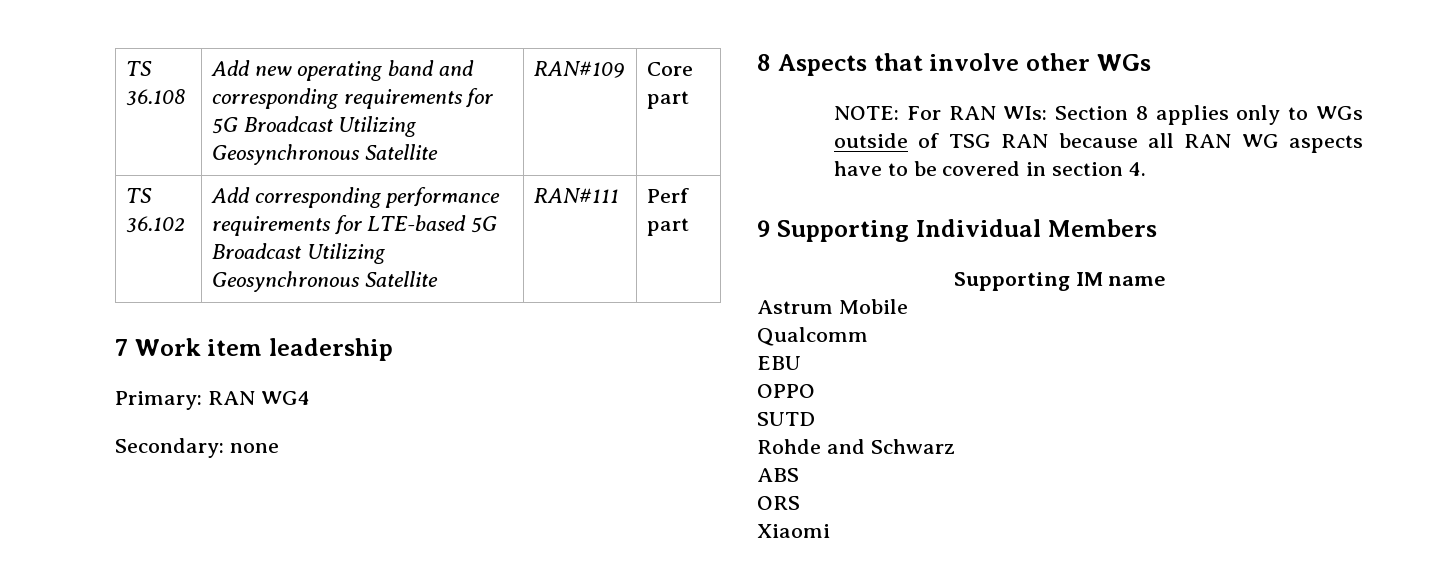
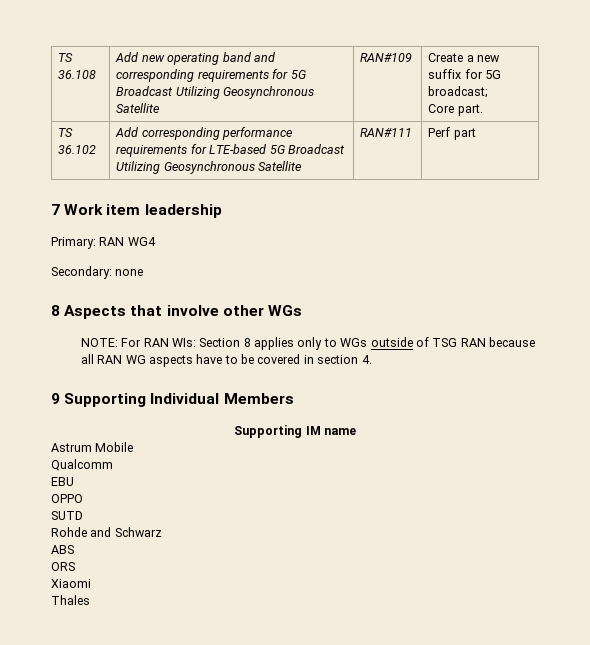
- TS 36.108 | Add new operating band and corresponding requirements for 5G Broadcast Utilizing Geosynchronous Satellite | RAN#109 | Core part
+ TS 36.108 | Add new operating band and corresponding requirements for 5G Broadcast Utilizing Geosynchronous Satellite | RAN#109 | Create a new suffix for 5G broadcast;
+ Core part.
+ Thales

